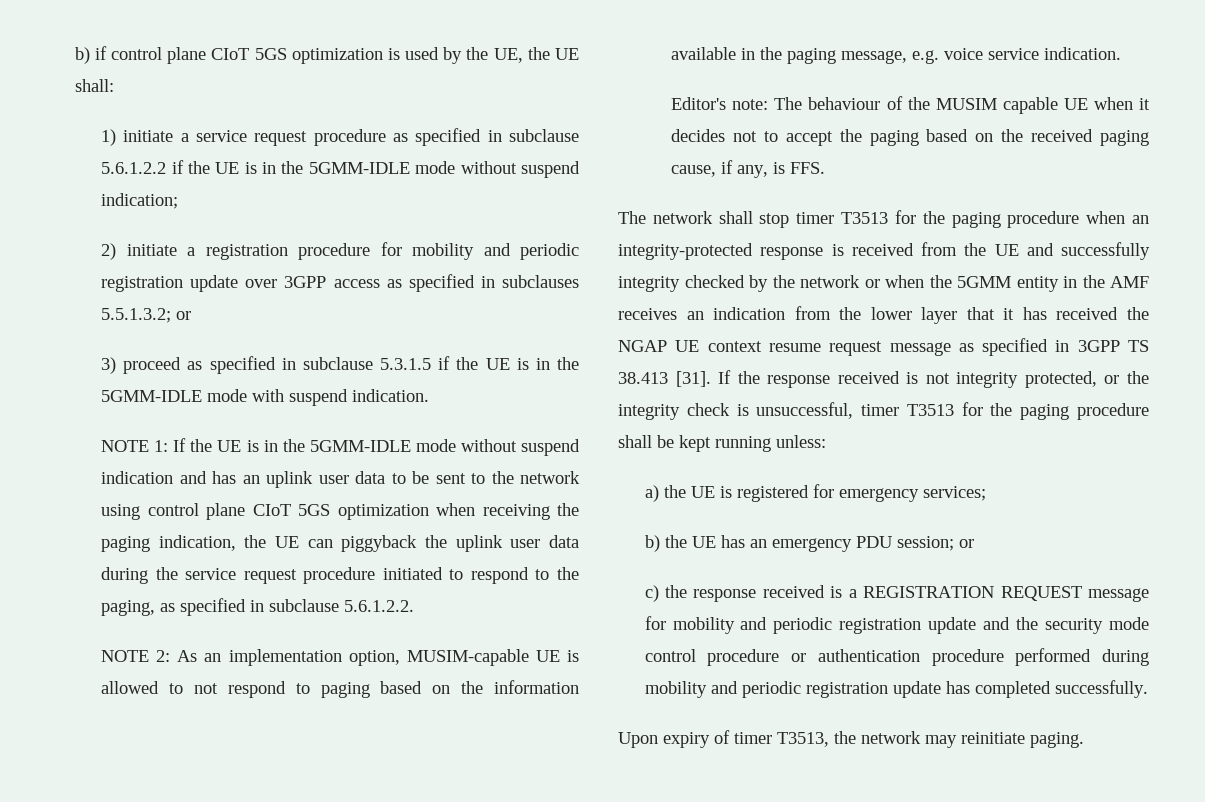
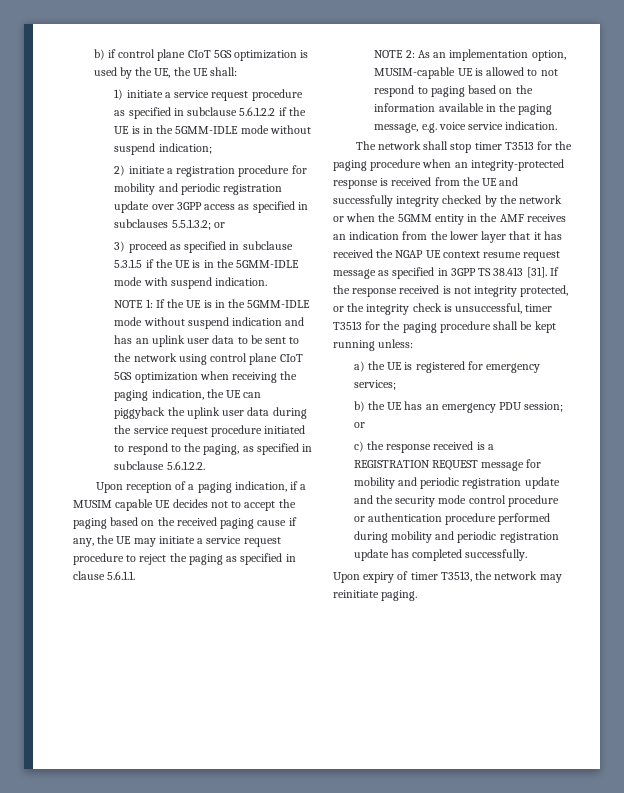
+ Upon reception of a paging indication, if a MUSIM capable UE decides not to accept the paging based on the received paging cause if any, the UE may initiate a service request procedure to reject the paging as specified in clause 5.6.1.1.
- Editor's note: The behaviour of the MUSIM capable UE when it decides not to accept the paging based on the received paging cause, if any, is FFS.

